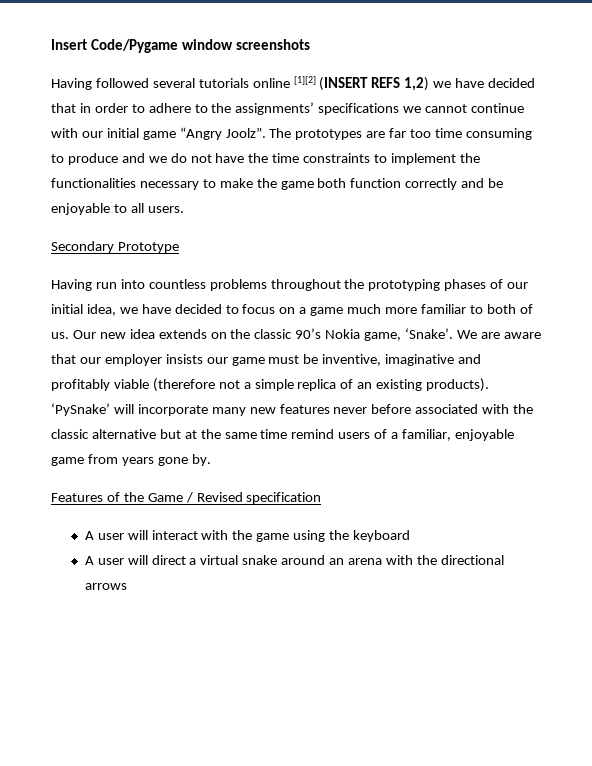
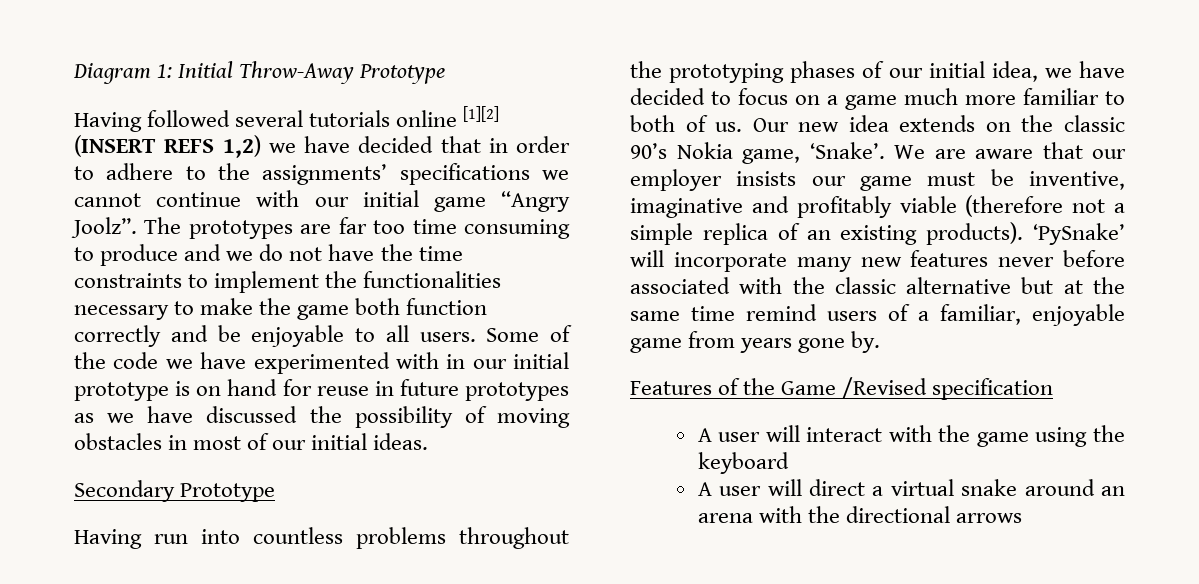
- Insert Code/Pygame window screenshots
+ Diagram 1: Initial Throw-Away Prototype
+ Some of the code we have experimented with in our initial prototype is on hand for reuse in future prototypes as we have discussed the possibility of moving obstacles in most of our initial ideas.
- Features of the Game / Revised specification
+ Features of the Game /Revised specification

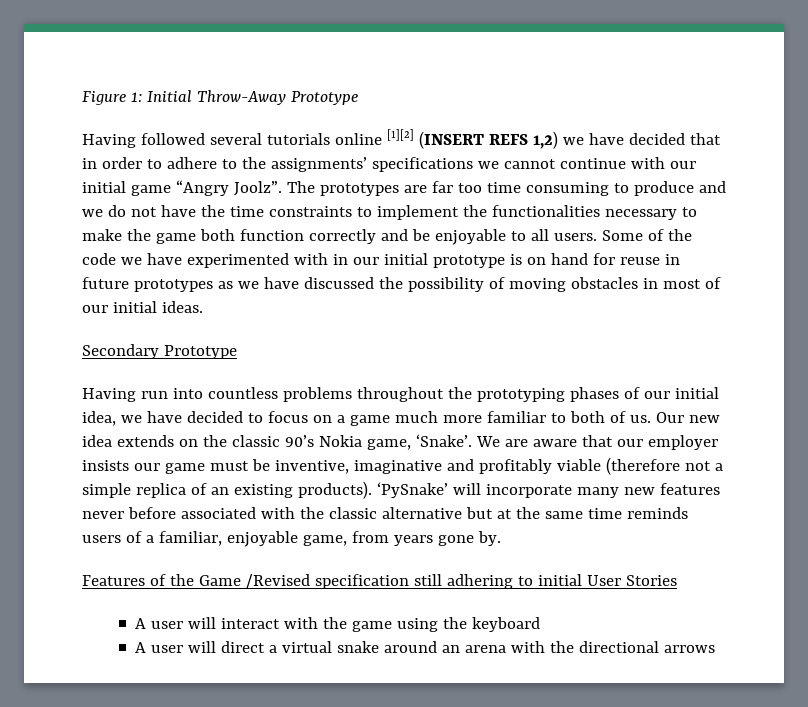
- Diagram 1: Initial Throw-Away Prototype
+ Figure 1: Initial Throw-Away Prototype
- ‘PySnake’ will incorporate many new features never before associated with the classic alternative but at the same time remind users of a familiar, enjoyable game from years gone by.
+ ‘PySnake’ will incorporate many new features never before associated with the classic alternative but at the same time reminds users of a familiar, enjoyable game, from years gone by.
- Features of the Game /Revised specification
+ Features of the Game /Revised specification still adhering to initial User Stories

